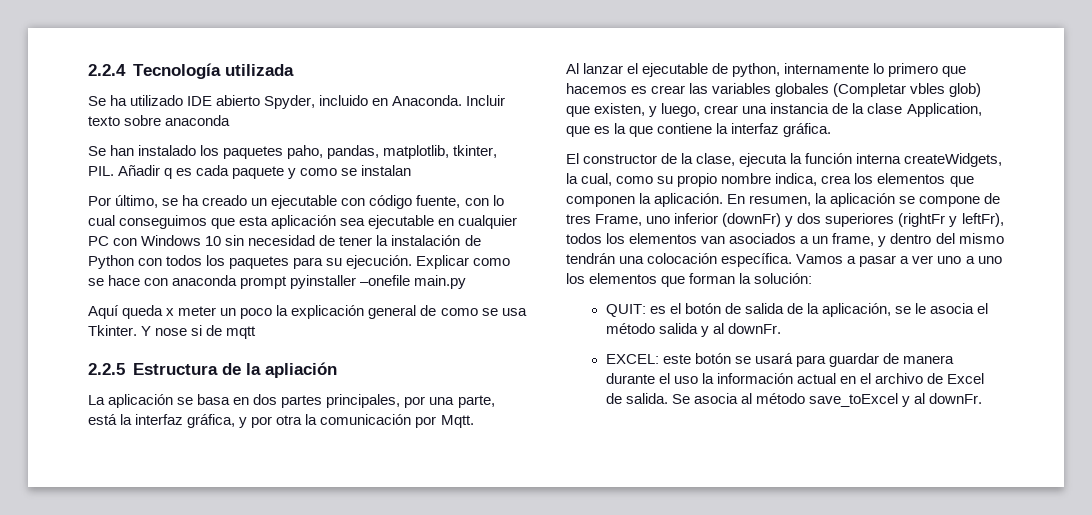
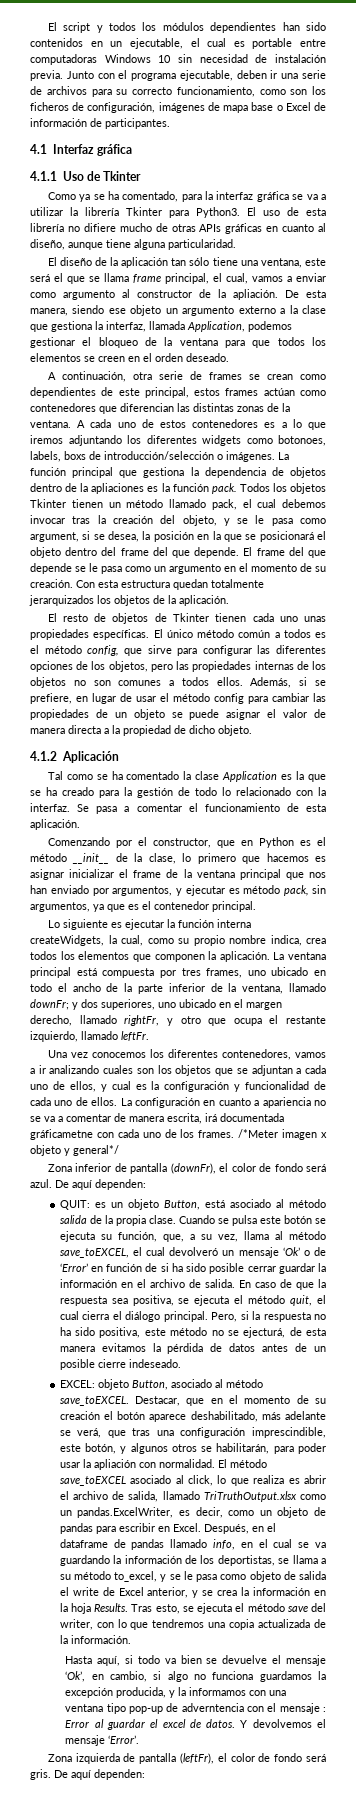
- 2.2.4 Tecnología utilizada
- Se ha utilizado IDE abierto Spyder, incluido en Anaconda. Incluir texto sobre anaconda
- Se han instalado los paquetes paho, pandas, matplotlib, tkinter, PIL. Añadir q es cada paquete y como se instalan
- Por último, se ha creado un ejecutable con código fuente, con lo cual conseguimos que esta aplicación sea ejecutable en cualquier PC con Windows 10 sin necesidad de tener la instalación de Python con todos los paquetes para su ejecución. Explicar como se hace con anaconda prompt pyinstaller –onefile main.py
- Aquí queda x meter un poco la explicación general de como se usa Tkinter. Y nose si de mqtt
- 2.2.5 Estructura de la apliación
- La aplicación se basa en dos partes principales, por una parte, está la interfaz gráfica, y por otra la comunicación por Mqtt.
- Al lanzar el ejecutable de python, internamente lo primero que hacemos es crear las variables globales (Completar vbles glob) que existen, y luego, crear una instancia de la clase Application, que es la que contiene la interfaz gráfica.
- El constructor de la clase, ejecuta la función interna createWidgets, la cual, como su propio nombre indica, crea los elementos que componen la aplicación.
+ El script y todos los módulos dependientes han sido contenidos en un ejecutable, el cual es portable entre computadoras Windows 10 sin necesidad de instalación previa. Junto con el programa ejecutable, deben ir una serie de archivos para su correcto funcionamiento, como son los ficheros de configuración, imágenes de mapa base o Excel de información de participantes.
+ 4.1 Interfaz gráfica
+ 4.1.1 Uso de Tkinter
+ Como ya se ha comentado, para la interfaz gráfica se va a utilizar la librería Tkinter para Python3. El uso de esta librería no difiere mucho de otras APIs gráficas en cuanto al diseño, aunque tiene alguna particularidad.
+ El diseño de la aplicación tan sólo tiene una ventana, este será el que se llama frame principal, el cual, vamos a enviar como argumento al constructor de la apliación. De esta manera, siendo ese objeto un argumento externo a la clase que gestiona la interfaz, llamada Application, podemos gestionar el bloqueo de la ventana para que todos los elementos se creen en el orden deseado.
+ A continuación, otra serie de frames se crean como dependientes de este principal, estos frames actúan como contenedores que diferencian las distintas zonas de la ventana. A cada uno de estos contenedores es a lo que iremos adjuntando los diferentes widgets como botonoes, labels, boxs de introducción/selección o imágenes. La función principal que gestiona la dependencia de objetos dentro de la apliaciones es la función pack. Todos los objetos Tkinter tienen un método llamado pack, el cual debemos invocar tras la creación del objeto, y se le pasa como argument, si se desea, la posición en la que se posicionará el objeto dentro del frame del que depende. El frame del que depende se le pasa como un argumento en el momento de su creación. Con esta estructura quedan totalmente jerarquizados los objetos de la aplicación.
+ El resto de objetos de Tkinter tienen cada uno unas propiedades específicas. El único método común a todos es el método config, que sirve para configurar las diferentes opciones de los objetos, pero las propiedades internas de los objetos no son comunes a todos ellos. Además, si se prefiere, en lugar de usar el método config para cambiar las propiedades de un objeto se puede asignar el valor de manera directa a la propiedad de dicho objeto.
+ 4.1.2 Aplicación
+ Tal como se ha comentado la clase Application es la que se ha creado para la gestión de todo lo relacionado con la interfaz. Se pasa a comentar el funcionamiento de esta aplicación.
+ Comenzando por el constructor, que en Python es el método __init__ de la clase, lo primero que hacemos es asignar inicializar el frame de la ventana principal que nos han enviado por argumentos, y ejecutar es método pack, sin argumentos, ya que es el contenedor principal.
+ Lo siguiente es ejecutar la función interna createWidgets, la cual, como su propio nombre indica, crea todos los elementos que componen la aplicación.
- En resumen, la aplicación se compone de tres Frame, uno inferior (downFr) y dos superiores (rightFr y leftFr), todos los elementos van asociados a un frame, y dentro del mismo tendrán una colocación específica. Vamos a pasar a ver uno a uno los elementos que forman la solución:
- QUIT: es el botón de salida de la aplicación, se le asocia el método salida y al downFr.
- EXCEL: este botón se usará para guardar de manera durante el uso la información actual en el archivo de Excel de salida. Se asocia al método save_toExcel y al downFr.
+ La ventana principal está compuesta por tres frames, uno ubicado en todo el ancho de la parte inferior de la ventana, llamado downFr; y dos superiores, uno ubicado en el margen derecho, llamado rightFr, y otro que ocupa el restante izquierdo, llamado leftFr.
+ Una vez conocemos los diferentes contenedores, vamos a ir analizando cuales son los objetos que se adjuntan a cada uno de ellos, y cual es la configuración y funcionalidad de cada uno de ellos. La configuración en cuanto a apariencia no se va a comentar de manera escrita, irá documentada gráficametne con cada uno de los frames. /*Meter imagen x objeto y general*/
+ Zona inferior de pantalla (downFr), el color de fondo será azul. De aquí dependen:
+ QUIT: es un objeto Button, está asociado al método salida de la propia clase. Cuando se pulsa este botón se ejecuta su función, que, a su vez, llama al método save_toEXCEL, el cual devolveró un mensaje ‘Ok’ o de ‘Error’ en función de si ha sido posible cerrar guardar la información en el archivo de salida. En caso de que la respuesta sea positiva, se ejecuta el método quit, el cual cierra el diálogo principal. Pero, si la respuesta no ha sido positiva, este método no se ejecturá, de esta manera evitamos la pérdida de datos antes de un posible cierre indeseado.
+ EXCEL: objeto Button, asociado al método save_toEXCEL. Destacar, que en el momento de su creación el botón aparece deshabilitado, más adelante se verá, que tras una configuración imprescindible, este botón, y algunos otros se habilitarán, para poder usar la apliación con normalidad. El método save_toEXCEL asociado al click, lo que realiza es abrir el archivo de salida, llamado TriTruthOutput.xlsx como un pandas.ExcelWriter, es decir, como un objeto de pandas para escribir en Excel. Después, en el dataframe de pandas llamado info, en el cual se va guardando la información de los deportistas, se llama a su método to_excel, y se le pasa como objeto de salida el write de Excel anterior, y se crea la información en la hoja Results. Tras esto, se ejecuta el método save del writer, con lo que tendremos una copia actualizada de la información.
+ Hasta aquí, si todo va bien se devuelve el mensaje ‘Ok’, en cambio, si algo no funciona guardamos la excepción producida, y la informamos con una ventana tipo pop-up de adverntencia con el mensaje : Error al guardar el excel de datos. Y devolvemos el mensaje ‘Error’.
+ Zona izquierda de pantalla (leftFr), el color de fondo será gris. De aquí dependen:

